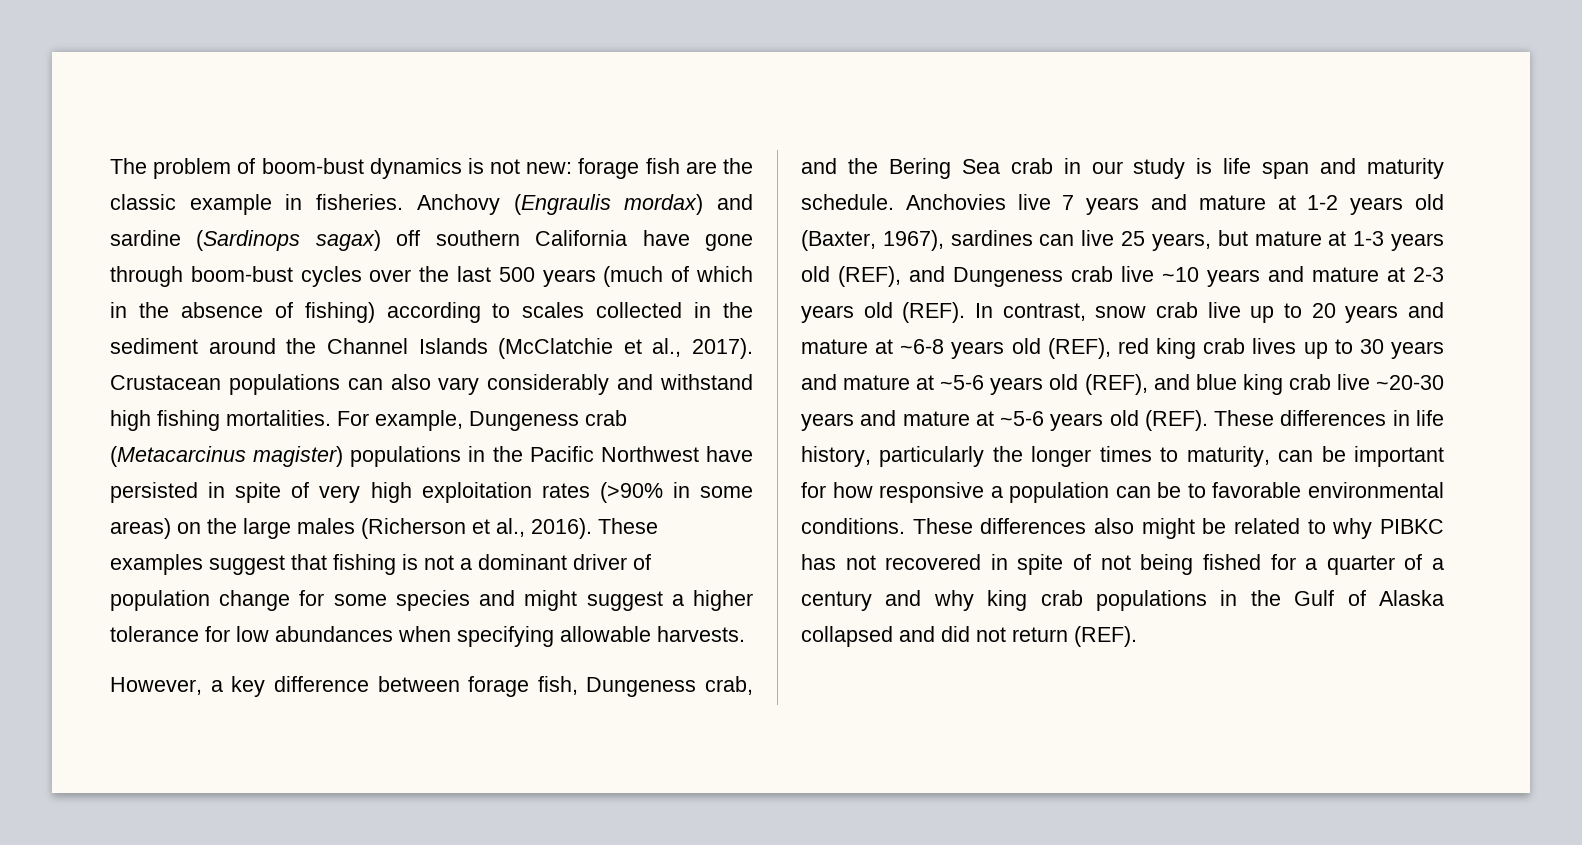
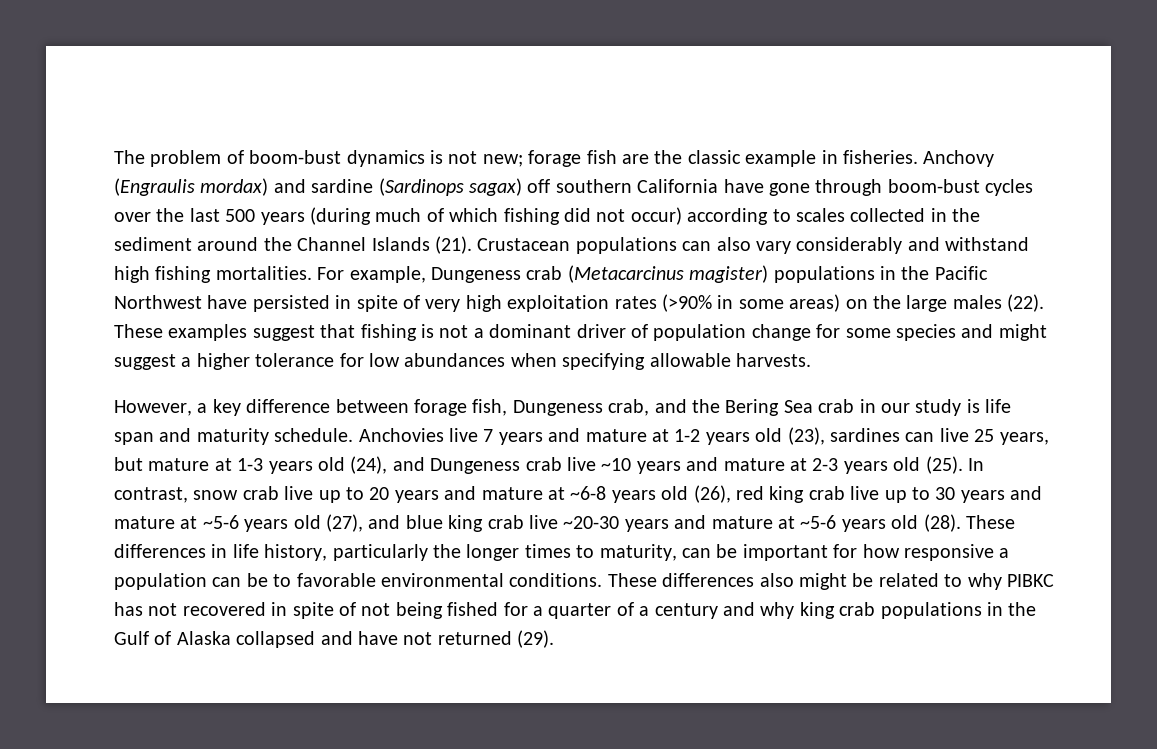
- The problem of boom-bust dynamics is not new: forage fish are the classic example in fisheries.
+ The problem of boom-bust dynamics is not new; forage fish are the classic example in fisheries.
- Anchovy (Engraulis mordax) and sardine (Sardinops sagax) off southern California have gone through boom-bust cycles over the last 500 years (much of which in the absence of fishing) according to scales collected in the sediment around the Channel Islands (McClatchie et al., 2017).
+ Anchovy (Engraulis mordax) and sardine (Sardinops sagax) off southern California have gone through boom-bust cycles over the last 500 years (during much of which fishing did not occur) according to scales collected in the sediment around the Channel Islands (21).
- For example, Dungeness crab (Metacarcinus magister) populations in the Pacific Northwest have persisted in spite of very high exploitation rates (>90% in some areas) on the large males (Richerson et al., 2016).
+ For example, Dungeness crab (Metacarcinus magister) populations in the Pacific Northwest have persisted in spite of very high exploitation rates (>90% in some areas) on the large males (22).
- Anchovies live 7 years and mature at 1-2 years old (Baxter, 1967), sardines can live 25 years, but mature at 1-3 years old (REF), and Dungeness crab live ~10 years and mature at 2-3 years old (REF).
+ Anchovies live 7 years and mature at 1-2 years old (23), sardines can live 25 years, but mature at 1-3 years old (24), and Dungeness crab live ~10 years and mature at 2-3 years old (25).
- In contrast, snow crab live up to 20 years and mature at ~6-8 years old (REF), red king crab lives up to 30 years and mature at ~5-6 years old (REF), and blue king crab live ~20-30 years and mature at ~5-6 years old (REF).
+ In contrast, snow crab live up to 20 years and mature at ~6-8 years old (26), red king crab live up to 30 years and mature at ~5-6 years old (27), and blue king crab live ~20-30 years and mature at ~5-6 years old (28).
- These differences also might be related to why PIBKC has not recovered in spite of not being fished for a quarter of a century and why king crab populations in the Gulf of Alaska collapsed and did not return (REF).
+ These differences also might be related to why PIBKC has not recovered in spite of not being fished for a quarter of a century and why king crab populations in the Gulf of Alaska collapsed and have not returned (29).

